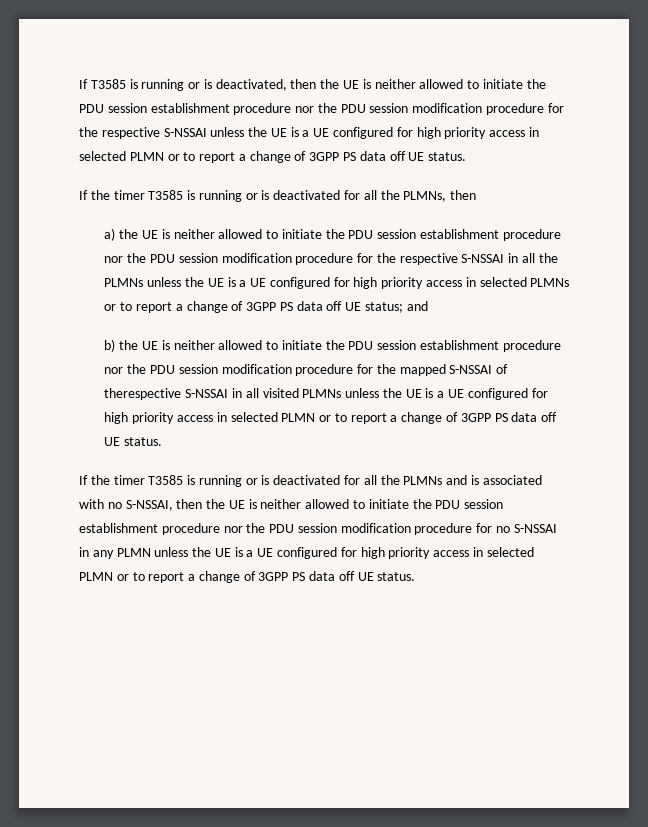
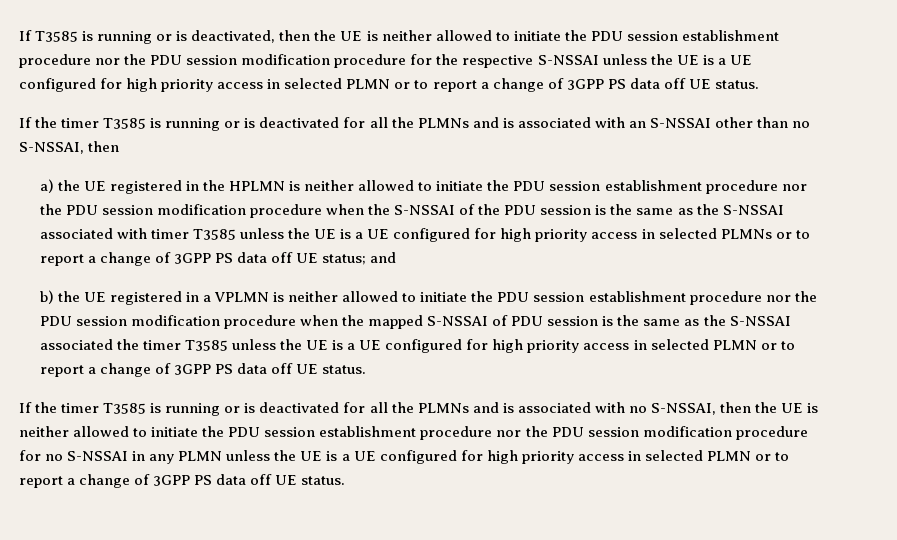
- If the timer T3585 is running or is deactivated for all the PLMNs, then
+ If the timer T3585 is running or is deactivated for all the PLMNs and is associated with an S-NSSAI other than no S-NSSAI, then
- a) the UE is neither allowed to initiate the PDU session establishment procedure nor the PDU session modification procedure for the respective S-NSSAI in all the PLMNs unless the UE is a UE configured for high priority access in selected PLMNs or to report a change of 3GPP PS data off UE status; and
+ a) the UE registered in the HPLMN is neither allowed to initiate the PDU session establishment procedure nor the PDU session modification procedure when the S-NSSAI of the PDU session is the same as the S-NSSAI associated with timer T3585 unless the UE is a UE configured for high priority access in selected PLMNs or to report a change of 3GPP PS data off UE status; and
- b) the UE is neither allowed to initiate the PDU session establishment procedure nor the PDU session modification procedure for the mapped S-NSSAI of therespective S-NSSAI in all visited PLMNs unless the UE is a UE configured for high priority access in selected PLMN or to report a change of 3GPP PS data off UE status.
+ b) the UE registered in a VPLMN is neither allowed to initiate the PDU session establishment procedure nor the PDU session modification procedure when the mapped S-NSSAI of PDU session is the same as the S-NSSAI associated the timer T3585 unless the UE is a UE configured for high priority access in selected PLMN or to report a change of 3GPP PS data off UE status.

